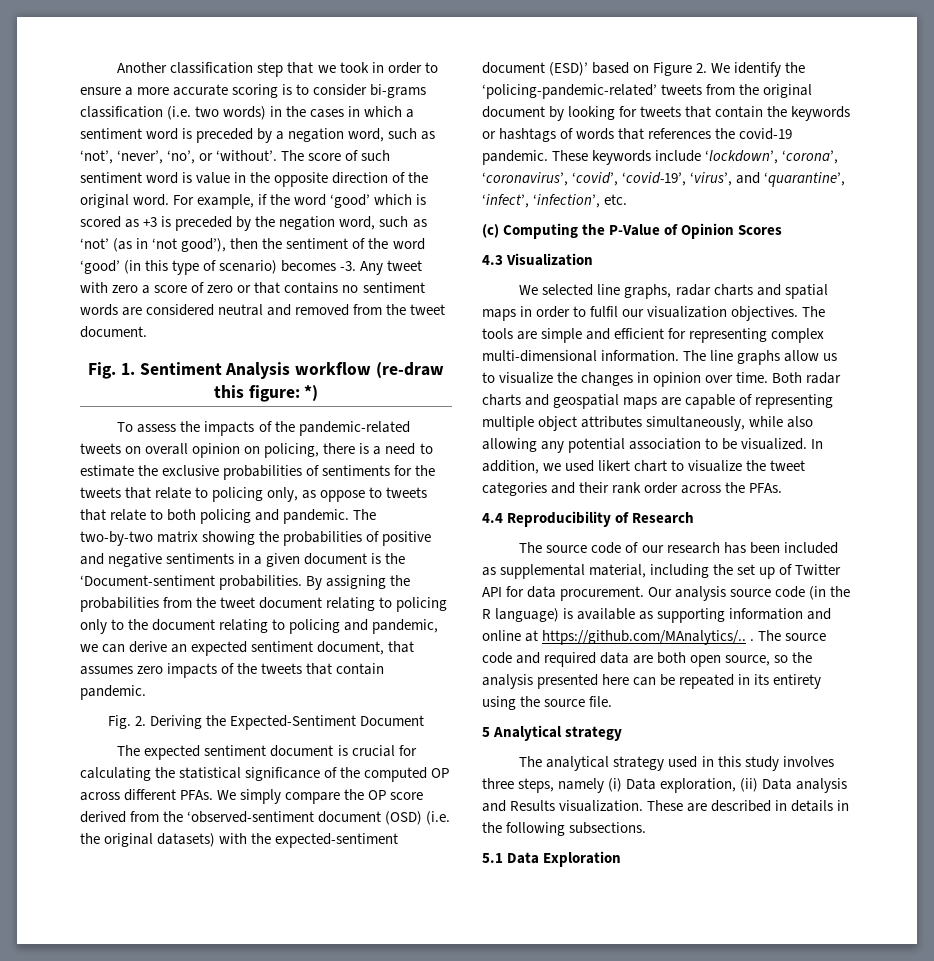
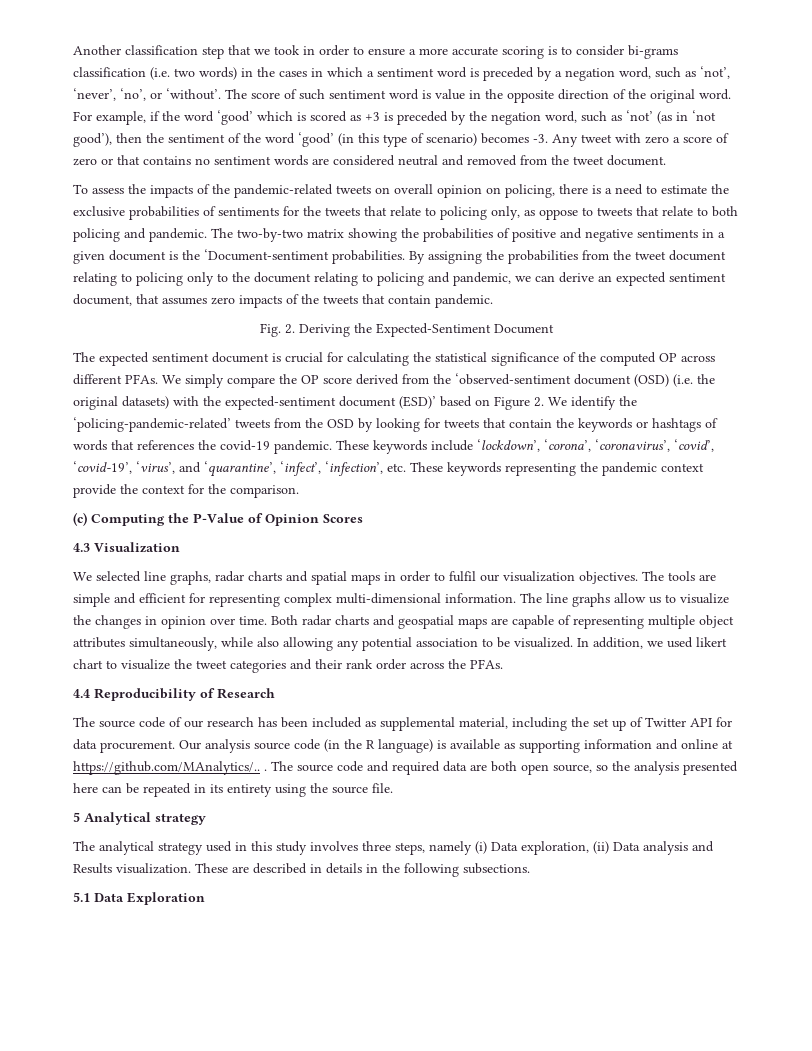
- Fig. 1. Sentiment Analysis workflow (re-draw this figure: *)
- We simply compare the OP score derived from the ‘observed-sentiment document (OSD) (i.e. the original datasets) with the expected-sentiment document (ESD)’ based on Figure 2. We identify the ‘policing-pandemic-related’ tweets from the original document by looking for tweets that contain the keywords or hashtags of words that references the covid-19 pandemic.
+ We simply compare the OP score derived from the ‘observed-sentiment document (OSD) (i.e. the original datasets) with the expected-sentiment document (ESD)’ based on Figure 2. We identify the ‘policing-pandemic-related’ tweets from the OSD by looking for tweets that contain the keywords or hashtags of words that references the covid-19 pandemic.
- These keywords include ‘lockdown’, ‘corona’, ‘coronavirus’, ‘covid’, ‘covid-19’, ‘virus’, and ‘quarantine’, ‘infect’, ‘infection’, etc.
+ These keywords include ‘lockdown’, ‘corona’, ‘coronavirus’, ‘covid’, ‘covid-19’, ‘virus’, and ‘quarantine’, ‘infect’, ‘infection’, etc. These keywords representing the pandemic context provide the context for the comparison.

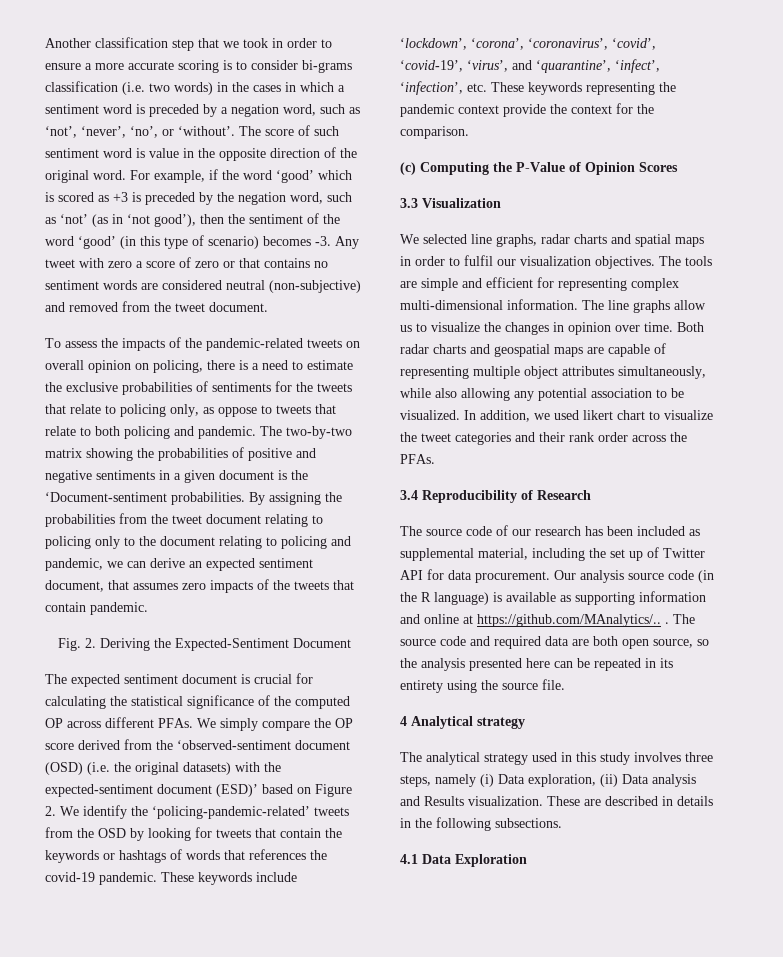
- Any tweet with zero a score of zero or that contains no sentiment words are considered neutral and removed from the tweet document.
+ Any tweet with zero a score of zero or that contains no sentiment words are considered neutral (non-subjective) and removed from the tweet document.
- 4.3 Visualization
+ 3.3 Visualization
- 4.4 Reproducibility of Research
+ 3.4 Reproducibility of Research
- 5 Analytical strategy
+ 4 Analytical strategy
- 5.1 Data Exploration
+ 4.1 Data Exploration

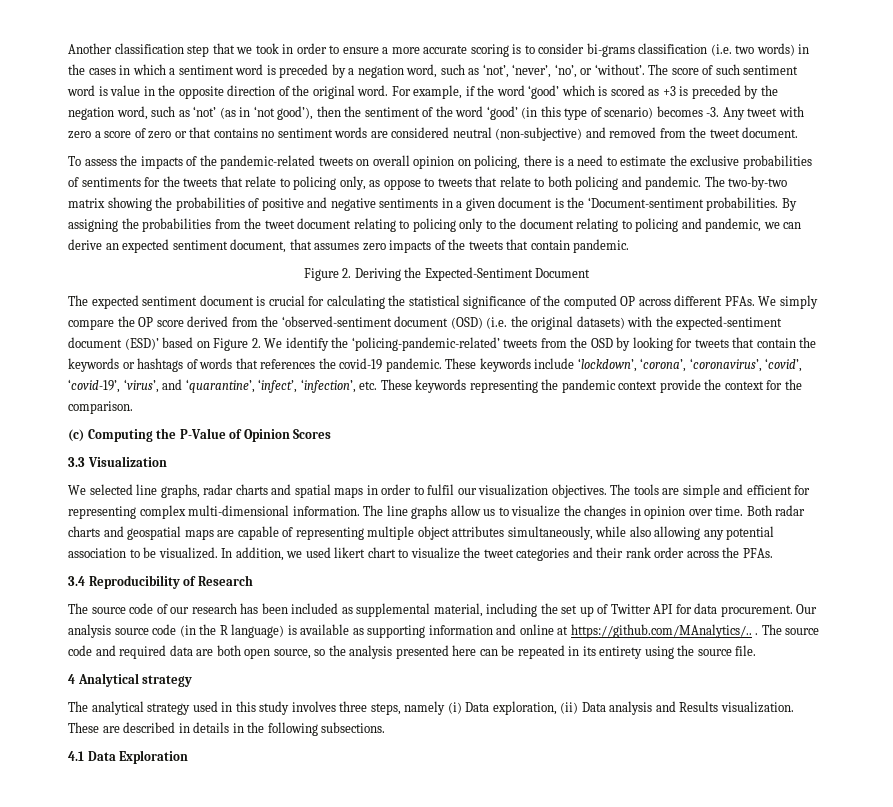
- Fig. 2. Deriving the Expected-Sentiment Document
+ Figure 2. Deriving the Expected-Sentiment Document

